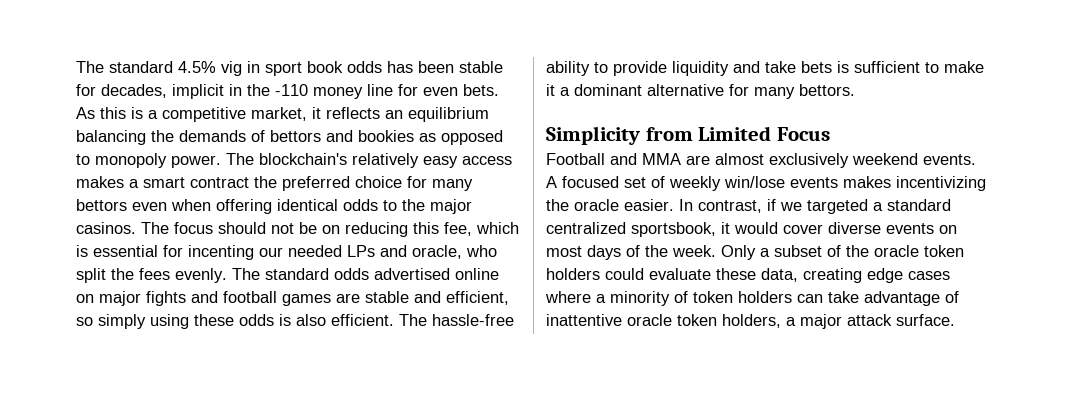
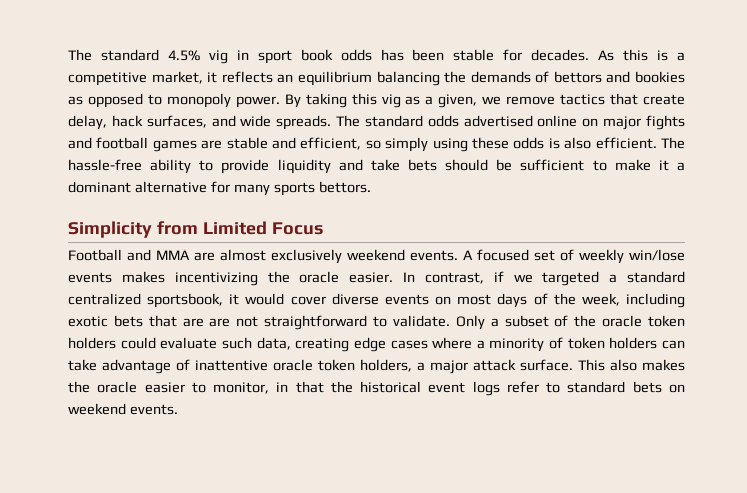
- The standard 4.5% vig in sport book odds has been stable for decades, implicit in the -110 money line for even bets.
+ The standard 4.5% vig in sport book odds has been stable for decades.
- The blockchain's relatively easy access makes a smart contract the preferred choice for many bettors even when offering identical odds to the major casinos. The focus should not be on reducing this fee, which is essential for incenting our needed LPs and oracle, who split the fees evenly.
+ By taking this vig as a given, we remove tactics that create delay, hack surfaces, and wide spreads.
- The hassle-free ability to provide liquidity and take bets is sufficient to make it a dominant alternative for many bettors.
+ The hassle-free ability to provide liquidity and take bets should be sufficient to make it a dominant alternative for many sports bettors.
- In contrast, if we targeted a standard centralized sportsbook, it would cover diverse events on most days of the week.
+ In contrast, if we targeted a standard centralized sportsbook, it would cover diverse events on most days of the week, including exotic bets that are are not straightforward to validate.
- Only a subset of the oracle token holders could evaluate these data, creating edge cases where a minority of token holders can take advantage of inattentive oracle token holders, a major attack surface.
+ Only a subset of the oracle token holders could evaluate such data, creating edge cases where a minority of token holders can take advantage of inattentive oracle token holders, a major attack surface.
+ This also makes the oracle easier to monitor, in that the historical event logs refer to standard bets on weekend events.

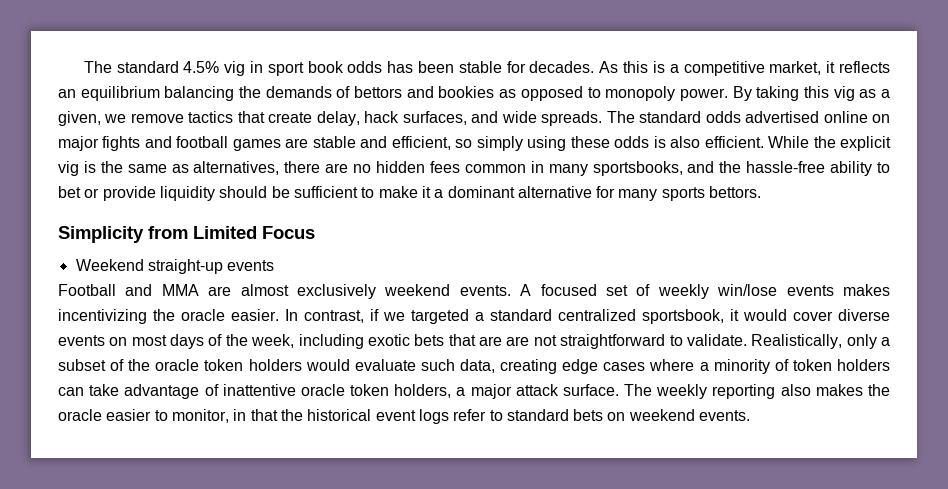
- The hassle-free ability to provide liquidity and take bets should be sufficient to make it a dominant alternative for many sports bettors.
+ While the explicit vig is the same as alternatives, there are no hidden fees common in many sportsbooks, and the hassle-free ability to bet or provide liquidity should be sufficient to make it a dominant alternative for many sports bettors.
+ Weekend straight-up events
- Only a subset of the oracle token holders could evaluate such data, creating edge cases where a minority of token holders can take advantage of inattentive oracle token holders, a major attack surface.
+ Realistically, only a subset of the oracle token holders would evaluate such data, creating edge cases where a minority of token holders can take advantage of inattentive oracle token holders, a major attack surface.
- This also makes the oracle easier to monitor, in that the historical event logs refer to standard bets on weekend events.
+ The weekly reporting also makes the oracle easier to monitor, in that the historical event logs refer to standard bets on weekend events.

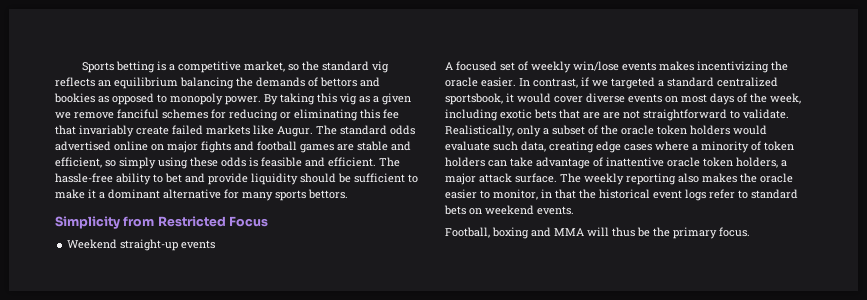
- The standard 4.5% vig in sport book odds has been stable for decades. As this is a competitive market, it reflects an equilibrium balancing the demands of bettors and bookies as opposed to monopoly power.
+ Sports betting is a competitive market, so the standard vig reflects an equilibrium balancing the demands of bettors and bookies as opposed to monopoly power.
- By taking this vig as a given, we remove tactics that create delay, hack surfaces, and wide spreads.
+ By taking this vig as a given we remove fanciful schemes for reducing or eliminating this fee that invariably create failed markets like Augur.
- The standard odds advertised online on major fights and football games are stable and efficient, so simply using these odds is also efficient. While the explicit vig is the same as alternatives, there are no hidden fees common in many sportsbooks, and the hassle-free ability to bet or provide liquidity should be sufficient to make it a dominant alternative for many sports bettors.
+ The standard odds advertised online on major fights and football games are stable and efficient, so simply using these odds is feasible and efficient. The hassle-free ability to bet and provide liquidity should be sufficient to make it a dominant alternative for many sports bettors.
- Simplicity from Limited Focus
+ Simplicity from Restricted Focus
- Football and MMA are almost exclusively weekend events.
+ Football, boxing and MMA will thus be the primary focus.

